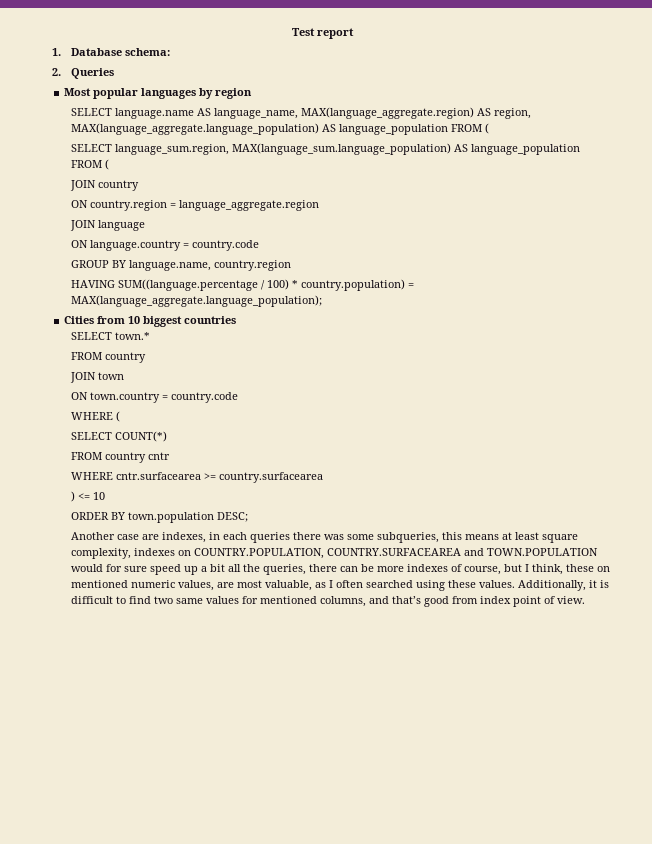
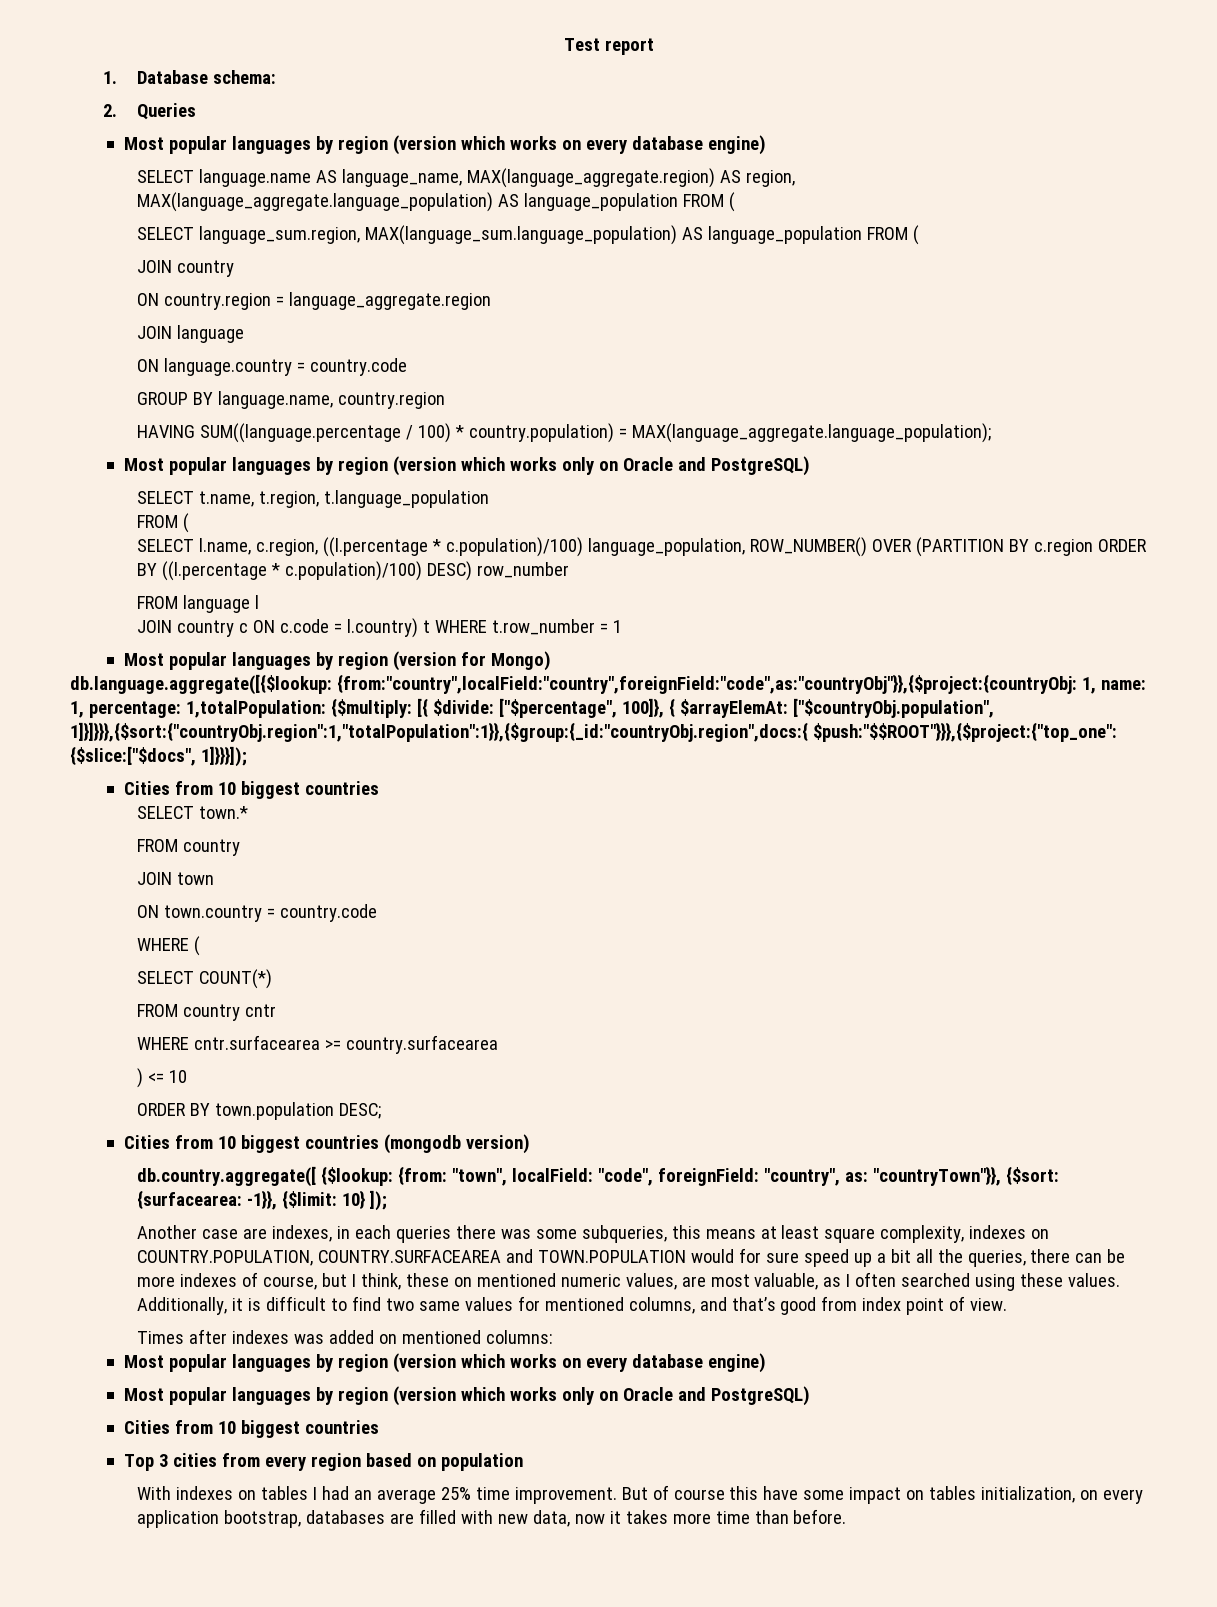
  2. Queries
- Most popular languages by region
+ Most popular languages by region (version which works on every database engine)
  HAVING SUM((language.percentage / 100) * country.population) = MAX(language_aggregate.language_population);
+ Most popular languages by region (version which works only on Oracle and PostgreSQL)
+ SELECT t.name, t.region, t.language_population
+ FROM (
+ SELECT l.name, c.region, ((l.percentage * c.population)/100) language_population, ROW_NUMBER() OVER (PARTITION BY c.region ORDER BY ((l.percentage * c.population)/100) DESC) row_number
+ FROM language l
+ JOIN country c ON c.code = l.country) t WHERE t.row_number = 1
+ Most popular languages by region (version for Mongo)
+ db.language.aggregate([{$lookup: {from:"country",localField:"country",foreignField:"code",as:"countryObj"}},{$project:{countryObj: 1, name: 1, percentage: 1,totalPopulation: {$multiply: [{ $divide: ["$percentage", 100]}, { $arrayElemAt: ["$countryObj.population", 1]}]}}},{$sort:{"countryObj.region":1,"totalPopulation":1}},{$group:{_id:"countryObj.region",docs:{ $push:"$$ROOT"}}},{$project:{"top_one": {$slice:["$docs", 1]}}}]);
+ Cities from 10 biggest countries (mongodb version)
+ db.country.aggregate([ {$lookup: {from: "town", localField: "code", foreignField: "country", as: "countryTown"}}, {$sort: {surfacearea: -1}}, {$limit: 10} ]);
+ Times after indexes was added on mentioned columns:
+ Most popular languages by region (version which works on every database engine)
+ Most popular languages by region (version which works only on Oracle and PostgreSQL)
+ Cities from 10 biggest countries
+ Top 3 cities from every region based on population
+ With indexes on tables I had an average 25% time improvement. But of course this have some impact on tables initialization, on every application bootstrap, databases are filled with new data, now it takes more time than before.

